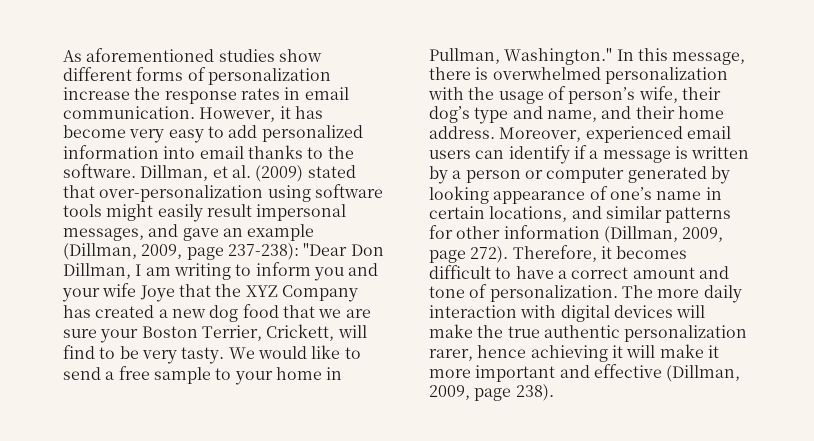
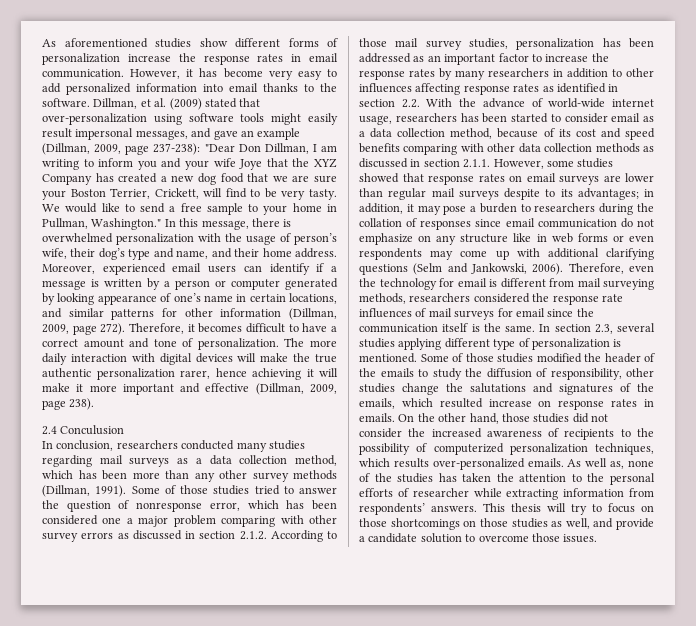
+ 2.4 Conculusion
+ In conclusion, researchers conducted many studies regarding mail surveys as a data collection method, which has been more than any other survey methods (Dillman, 1991). Some of those studies tried to answer the question of nonresponse error, which has been considered one a major problem comparing with other survey errors as discussed in section 2.1.2. According to those mail survey studies, personalization has been addressed as an important factor to increase the response rates by many researchers in addition to other influences affecting response rates as identified in section 2.2. With the advance of world-wide internet usage, researchers has been started to consider email as a data collection method, because of its cost and speed benefits comparing with other data collection methods as discussed in section 2.1.1. However, some studies showed that response rates on email surveys are lower than regular mail surveys despite to its advantages; in addition, it may pose a burden to researchers during the collation of responses since email communication do not emphasize on any structure like in web forms or even respondents may come up with additional clarifying questions (Selm and Jankowski, 2006). Therefore, even the technology for email is different from mail surveying methods, researchers considered the response rate influences of mail surveys for email since the communication itself is the same. In section 2.3, several studies applying different type of personalization is mentioned. Some of those studies modified the header of the emails to study the diffusion of responsibility, other studies change the salutations and signatures of the emails, which resulted increase on response rates in emails. On the other hand, those studies did not consider the increased awareness of recipients to the possibility of computerized personalization techniques, which results over-personalized emails. As well as, none of the studies has taken the attention to the personal efforts of researcher while extracting information from respondents’ answers. This thesis will try to focus on those shortcomings on those studies as well, and provide a candidate solution to overcome those issues.

